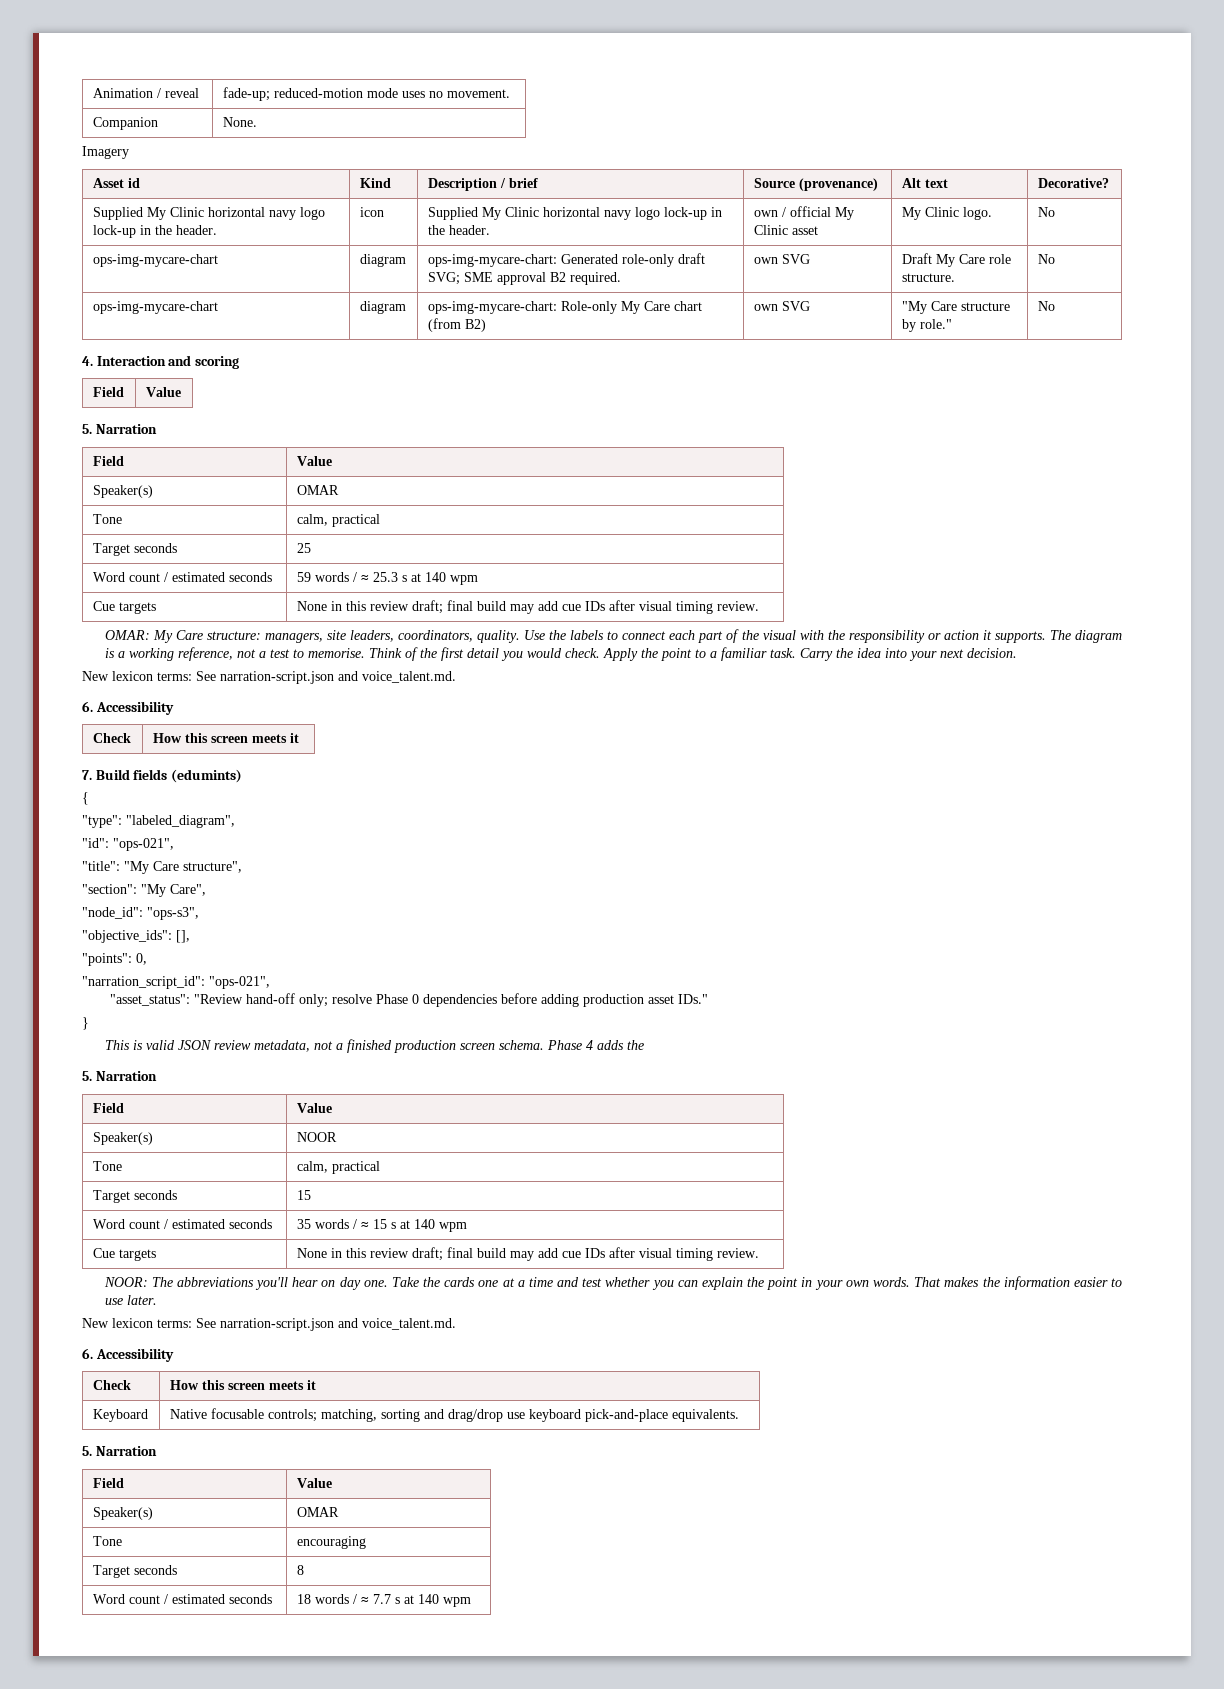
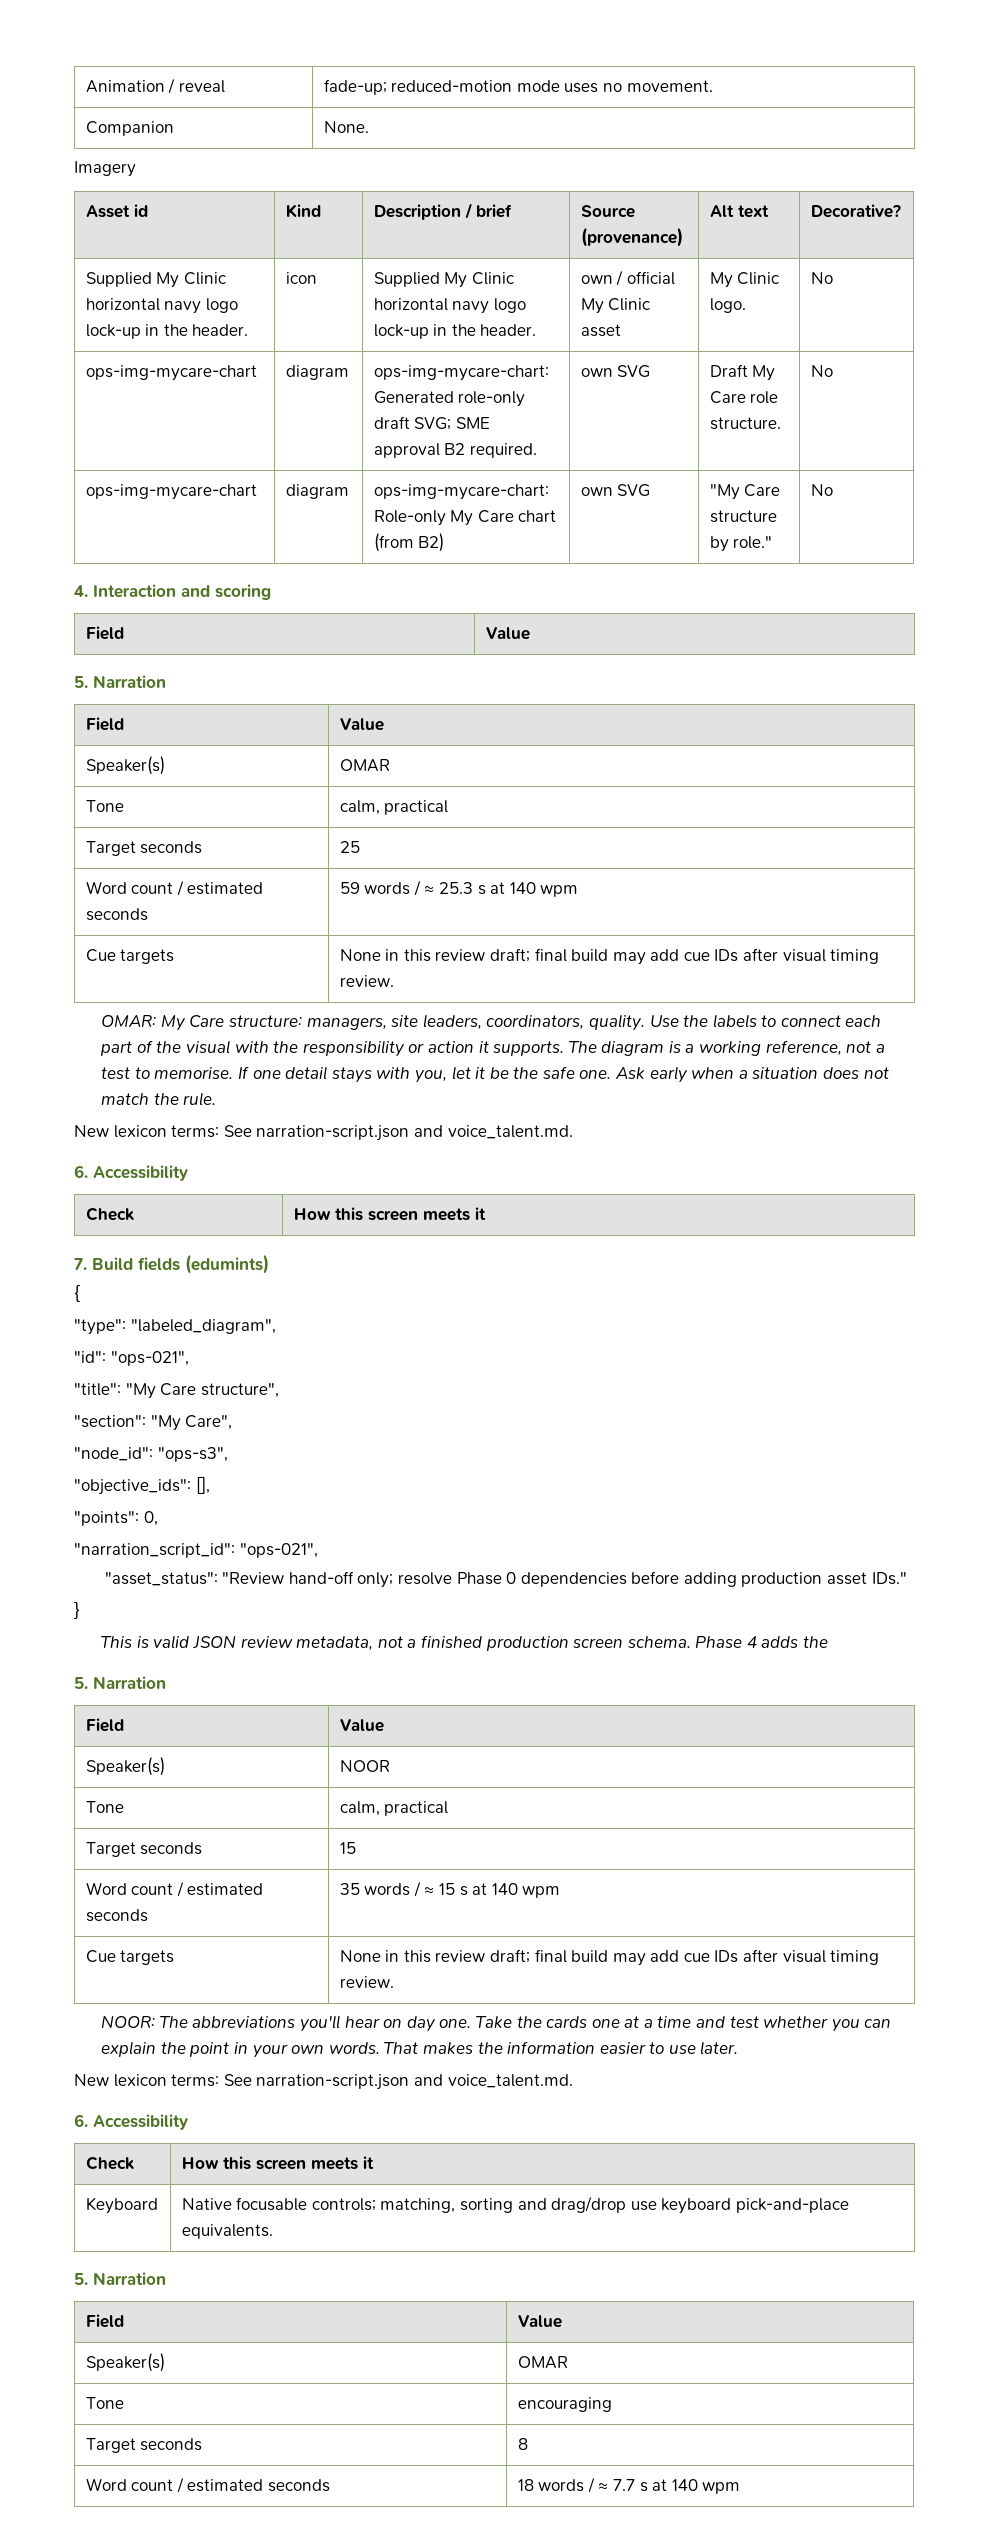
- Think of the first detail you would check. Apply the point to a familiar task. Carry the idea into your next decision.
+ If one detail stays with you, let it be the safe one. Ask early when a situation does not match the rule.

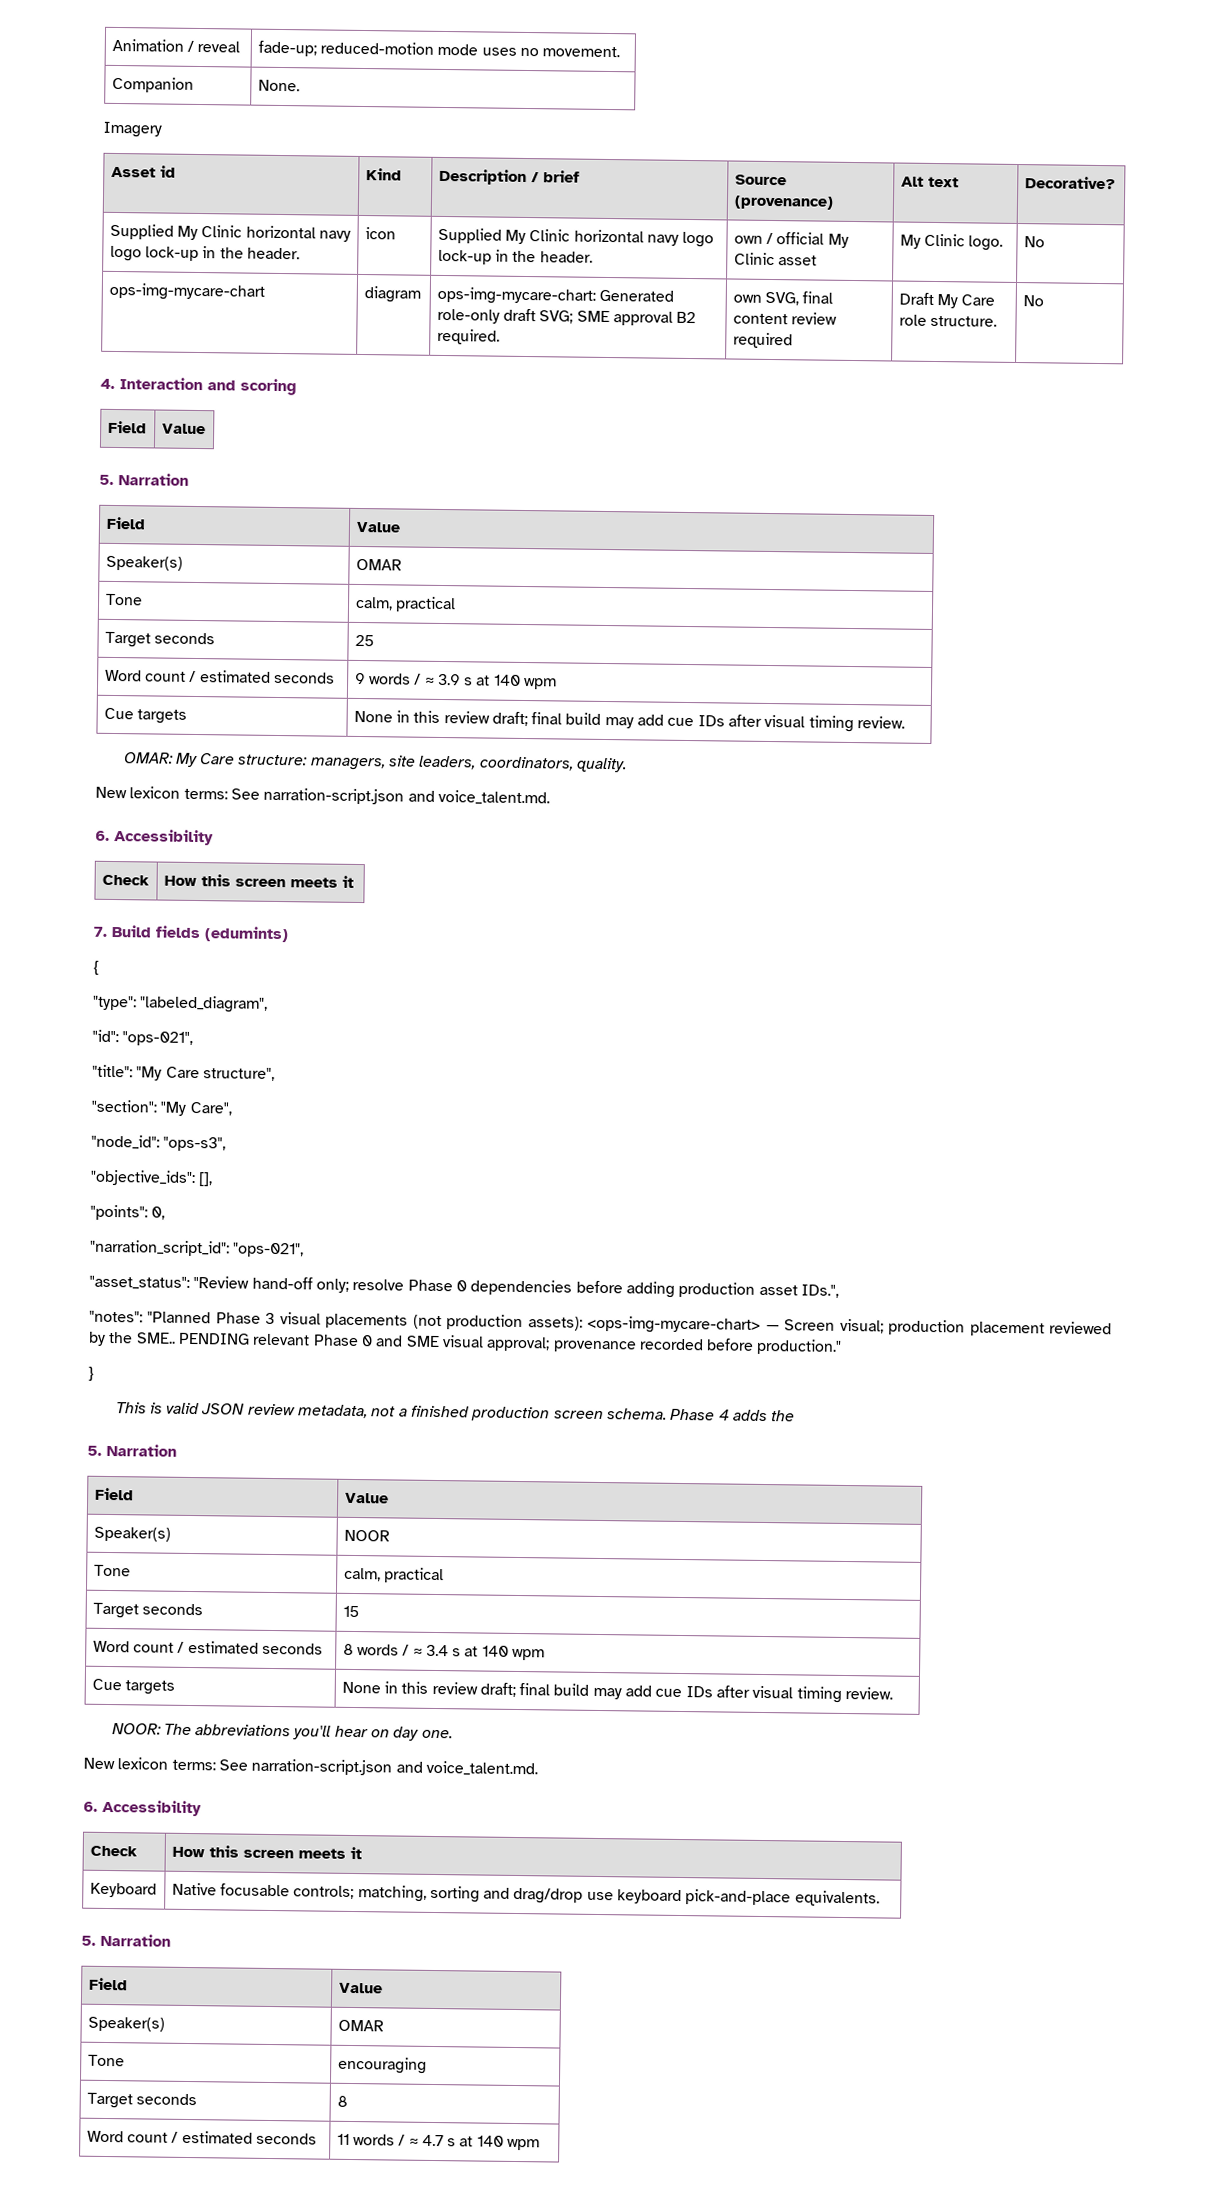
- ops-img-mycare-chart | diagram | ops-img-mycare-chart: Generated role-only draft SVG; SME approval B2 required. | own SVG | Draft My Care role structure. | No
+ ops-img-mycare-chart | diagram | ops-img-mycare-chart: Generated role-only draft SVG; SME approval B2 required. | own SVG, final content review required | Draft My Care role structure. | No
- ops-img-mycare-chart | diagram | ops-img-mycare-chart: Role-only My Care chart (from B2) | own SVG | "My Care structure by role." | No
- Word count / estimated seconds | 59 words / ≈ 25.3 s at 140 wpm
+ Word count / estimated seconds | 9 words / ≈ 3.9 s at 140 wpm
- Use the labels to connect each part of the visual with the responsibility or action it supports. The diagram is a working reference, not a test to memorise. If one detail stays with you, let it be the safe one. Ask early when a situation does not match the rule.
- "asset_status": "Review hand-off only; resolve Phase 0 dependencies before adding production asset IDs."
+ "asset_status": "Review hand-off only; resolve Phase 0 dependencies before adding production asset IDs.",
+ "notes": "Planned Phase 3 visual placements (not production assets): <ops-img-mycare-chart> — Screen visual; production placement reviewed by the SME.. PENDING relevant Phase 0 and SME visual approval; provenance recorded before production."
- Word count / estimated seconds | 35 words / ≈ 15 s at 140 wpm
+ Word count / estimated seconds | 8 words / ≈ 3.4 s at 140 wpm
- Take the cards one at a time and test whether you can explain the point in your own words. That makes the information easier to use later.
- Word count / estimated seconds | 18 words / ≈ 7.7 s at 140 wpm
+ Word count / estimated seconds | 11 words / ≈ 4.7 s at 140 wpm

